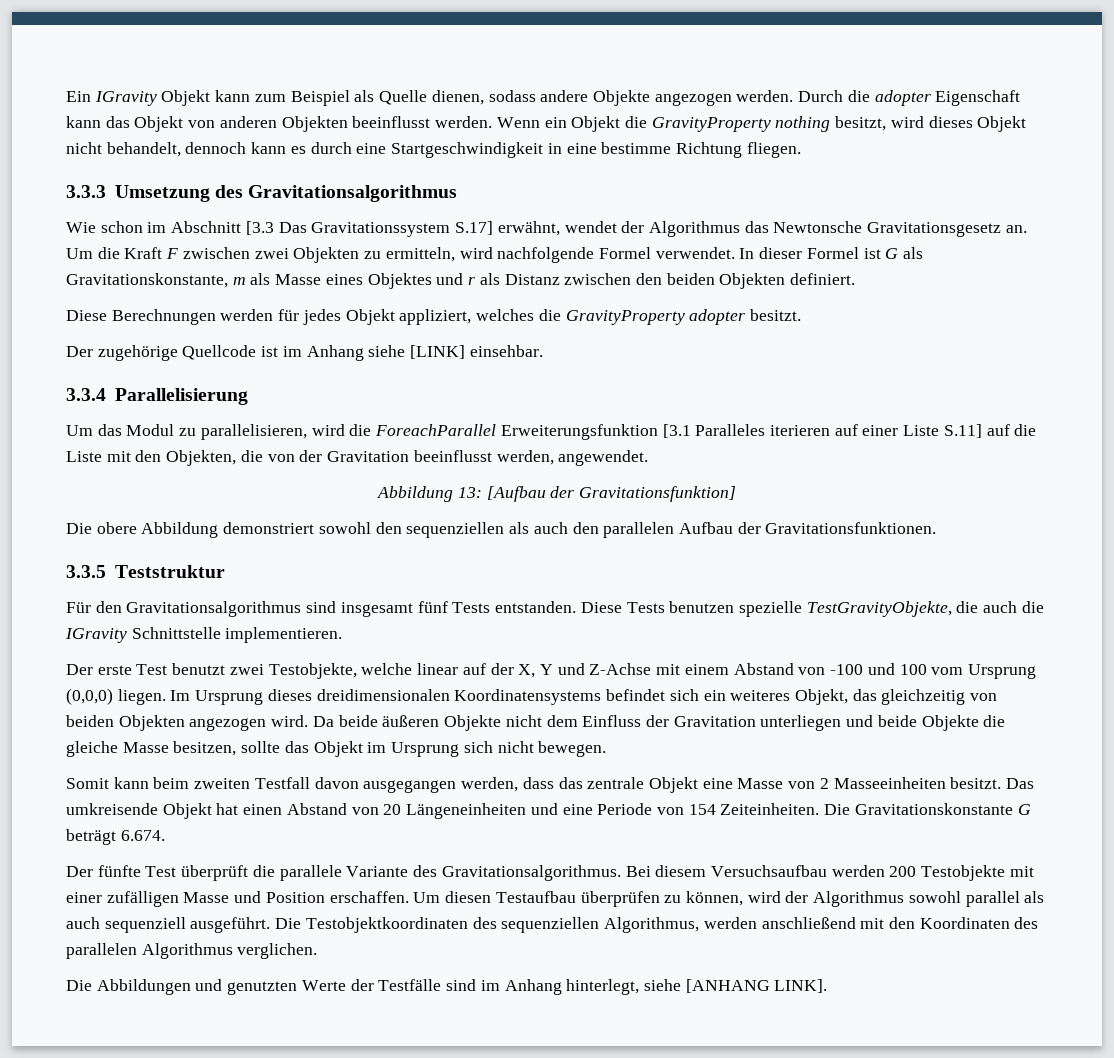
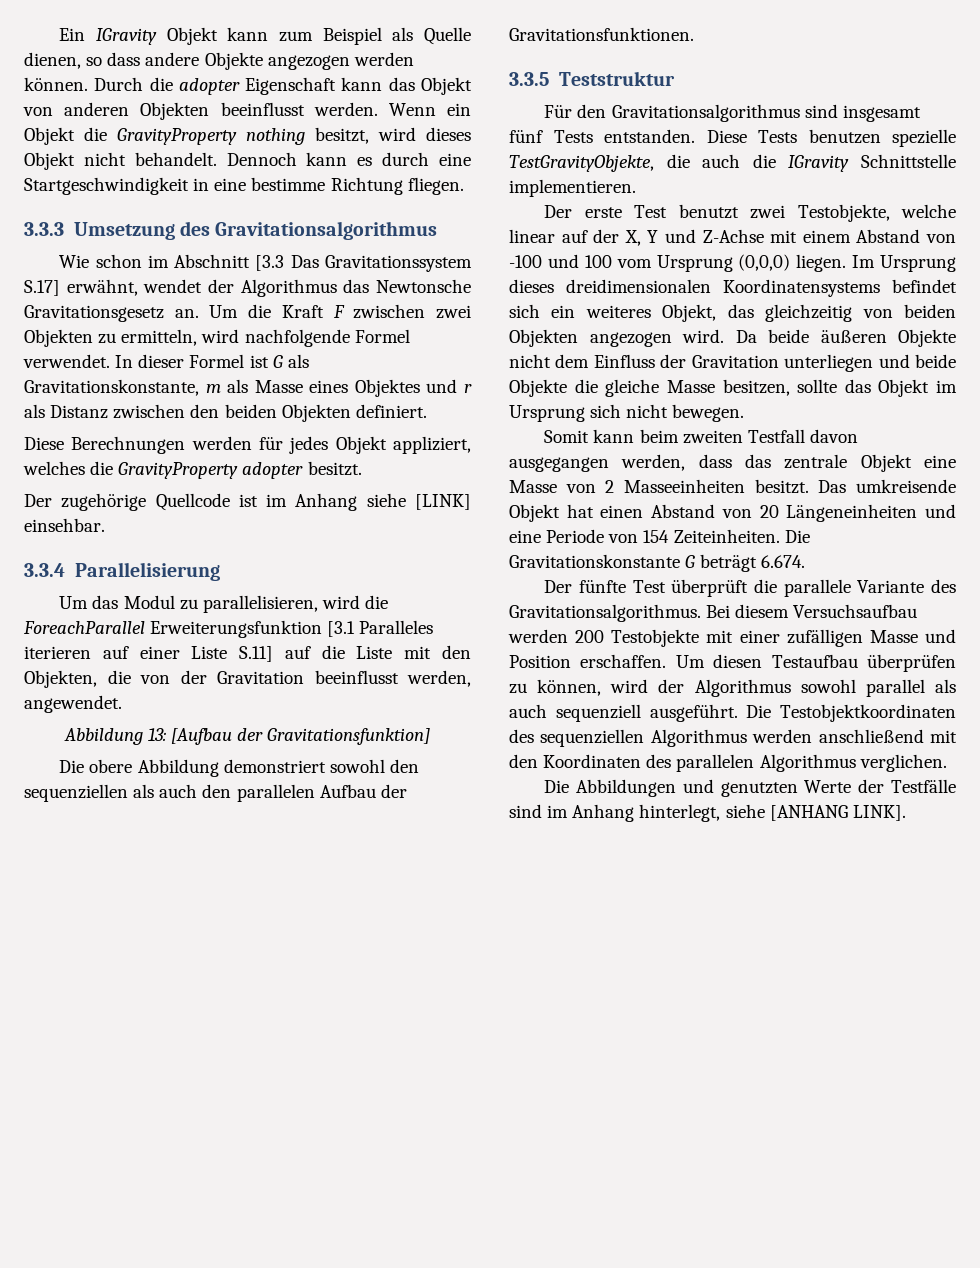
- Ein IGravity Objekt kann zum Beispiel als Quelle dienen, sodass andere Objekte angezogen werden.
+ Ein IGravity Objekt kann zum Beispiel als Quelle dienen, so dass andere Objekte angezogen werden können.
- Wenn ein Objekt die GravityProperty nothing besitzt, wird dieses Objekt nicht behandelt, dennoch kann es durch eine Startgeschwindigkeit in eine bestimme Richtung fliegen.
+ Wenn ein Objekt die GravityProperty nothing besitzt, wird dieses Objekt nicht behandelt. Dennoch kann es durch eine Startgeschwindigkeit in eine bestimme Richtung fliegen.
- Die Testobjektkoordinaten des sequenziellen Algorithmus, werden anschließend mit den Koordinaten des parallelen Algorithmus verglichen.
+ Die Testobjektkoordinaten des sequenziellen Algorithmus werden anschließend mit den Koordinaten des parallelen Algorithmus verglichen.

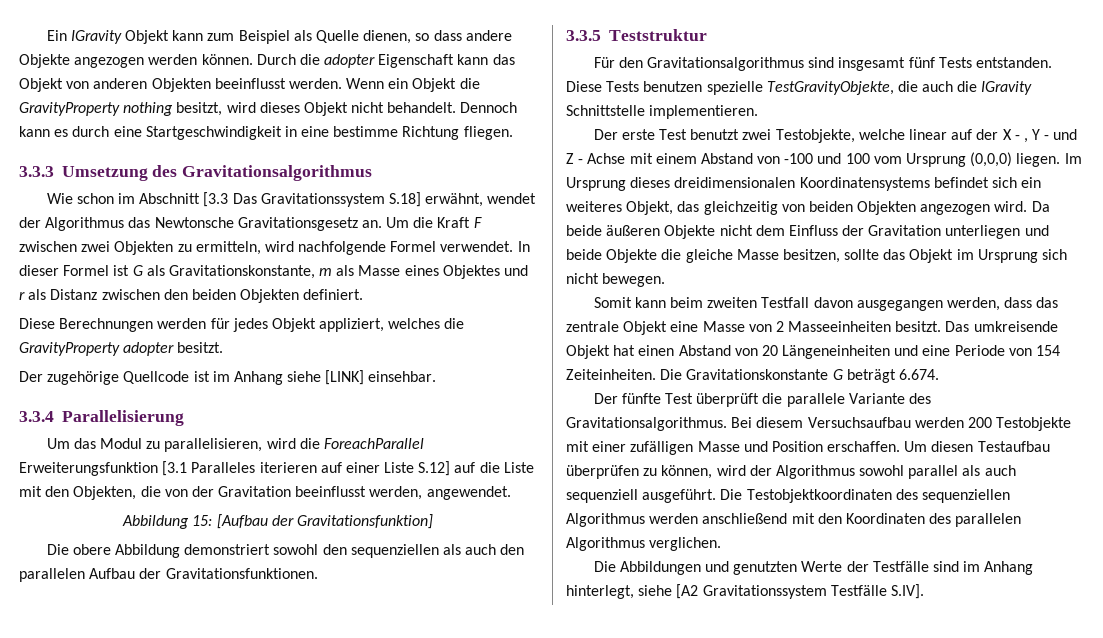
- Wie schon im Abschnitt [3.3 Das Gravitationssystem S.17] erwähnt, wendet der Algorithmus das Newtonsche Gravitationsgesetz an.
+ Wie schon im Abschnitt [3.3 Das Gravitationssystem S.18] erwähnt, wendet der Algorithmus das Newtonsche Gravitationsgesetz an.
- Um das Modul zu parallelisieren, wird die ForeachParallel Erweiterungsfunktion [3.1 Paralleles iterieren auf einer Liste S.11] auf die Liste mit den Objekten, die von der Gravitation beeinflusst werden, angewendet.
+ Um das Modul zu parallelisieren, wird die ForeachParallel Erweiterungsfunktion [3.1 Paralleles iterieren auf einer Liste S.12] auf die Liste mit den Objekten, die von der Gravitation beeinflusst werden, angewendet.
- Abbildung 13: [Aufbau der Gravitationsfunktion]
+ Abbildung 15: [Aufbau der Gravitationsfunktion]
- Der erste Test benutzt zwei Testobjekte, welche linear auf der X, Y und Z-Achse mit einem Abstand von -100 und 100 vom Ursprung (0,0,0) liegen.
+ Der erste Test benutzt zwei Testobjekte, welche linear auf der X - , Y - und Z - Achse mit einem Abstand von -100 und 100 vom Ursprung (0,0,0) liegen.
- Die Abbildungen und genutzten Werte der Testfälle sind im Anhang hinterlegt, siehe [ANHANG LINK].
+ Die Abbildungen und genutzten Werte der Testfälle sind im Anhang hinterlegt, siehe [A2 Gravitationssystem Testfälle S.IV].

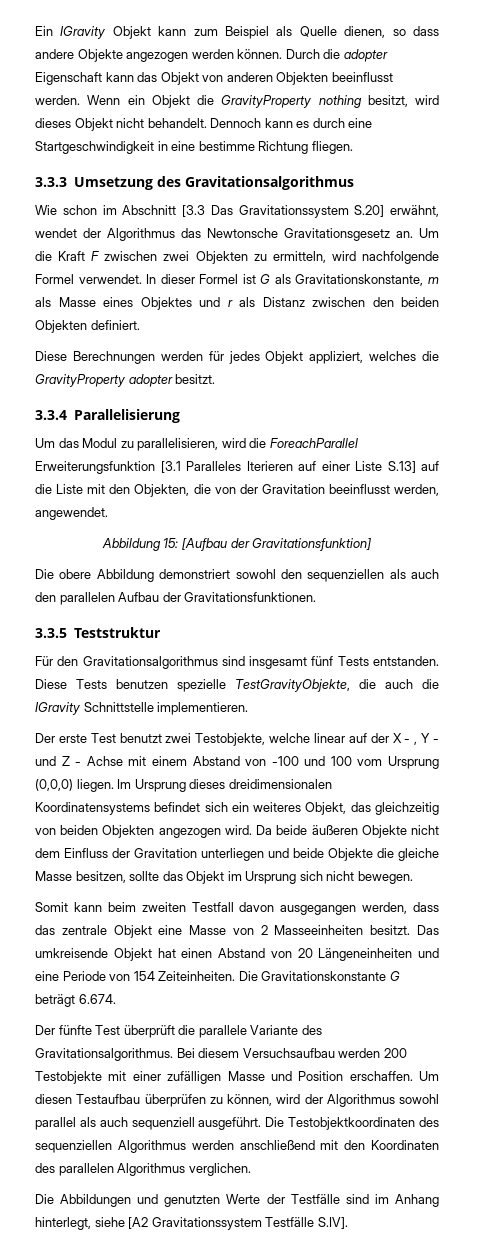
- Wie schon im Abschnitt [3.3 Das Gravitationssystem S.18] erwähnt, wendet der Algorithmus das Newtonsche Gravitationsgesetz an.
+ Wie schon im Abschnitt [3.3 Das Gravitationssystem S.20] erwähnt, wendet der Algorithmus das Newtonsche Gravitationsgesetz an.
- Der zugehörige Quellcode ist im Anhang siehe [LINK] einsehbar.
- Um das Modul zu parallelisieren, wird die ForeachParallel Erweiterungsfunktion [3.1 Paralleles iterieren auf einer Liste S.12] auf die Liste mit den Objekten, die von der Gravitation beeinflusst werden, angewendet.
+ Um das Modul zu parallelisieren, wird die ForeachParallel Erweiterungsfunktion [3.1 Paralleles Iterieren auf einer Liste S.13] auf die Liste mit den Objekten, die von der Gravitation beeinflusst werden, angewendet.

